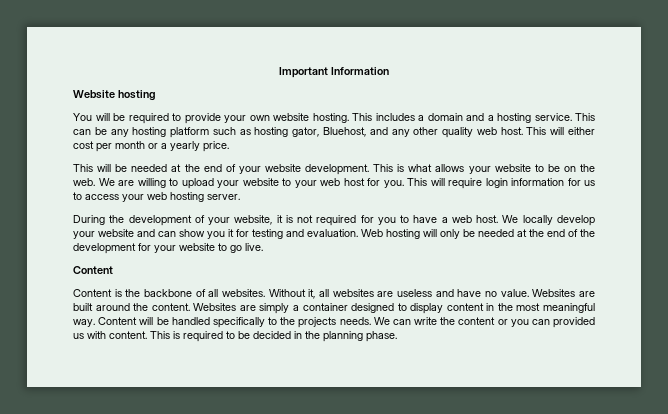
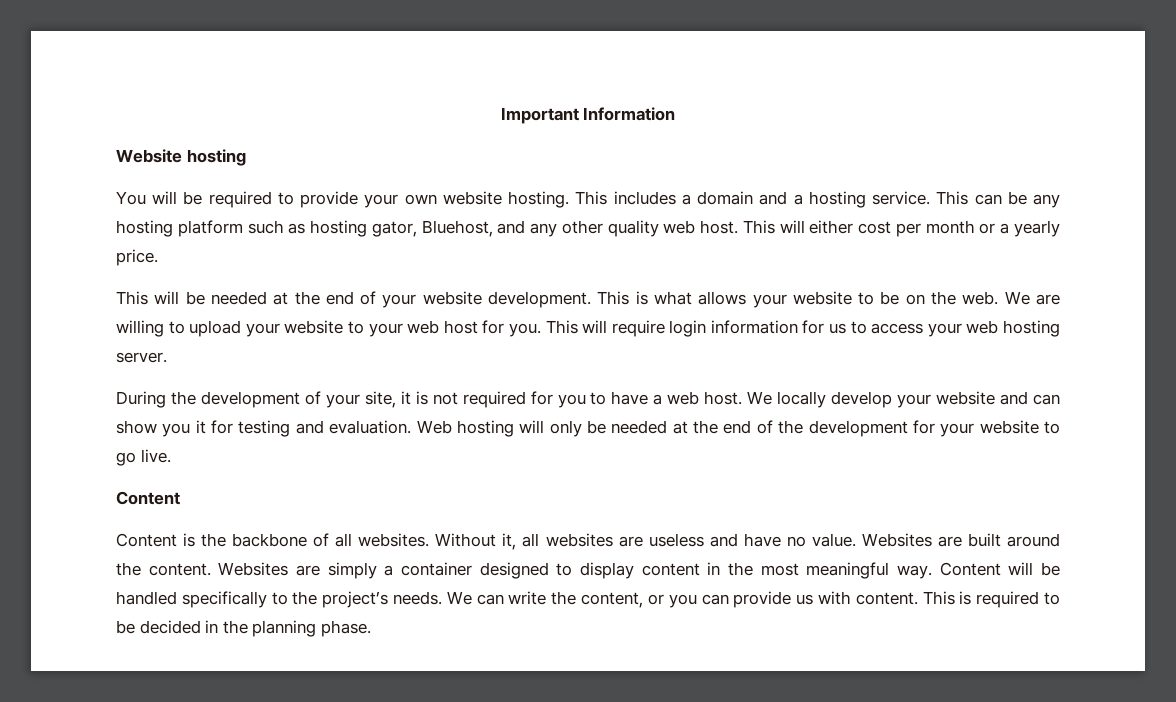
- During the development of your website, it is not required for you to have a web host.
+ During the development of your site, it is not required for you to have a web host.
- Content will be handled specifically to the projects needs.
+ Content will be handled specifically to the project’s needs.
- We can write the content or you can provided us with content.
+ We can write the content, or you can provide us with content.

